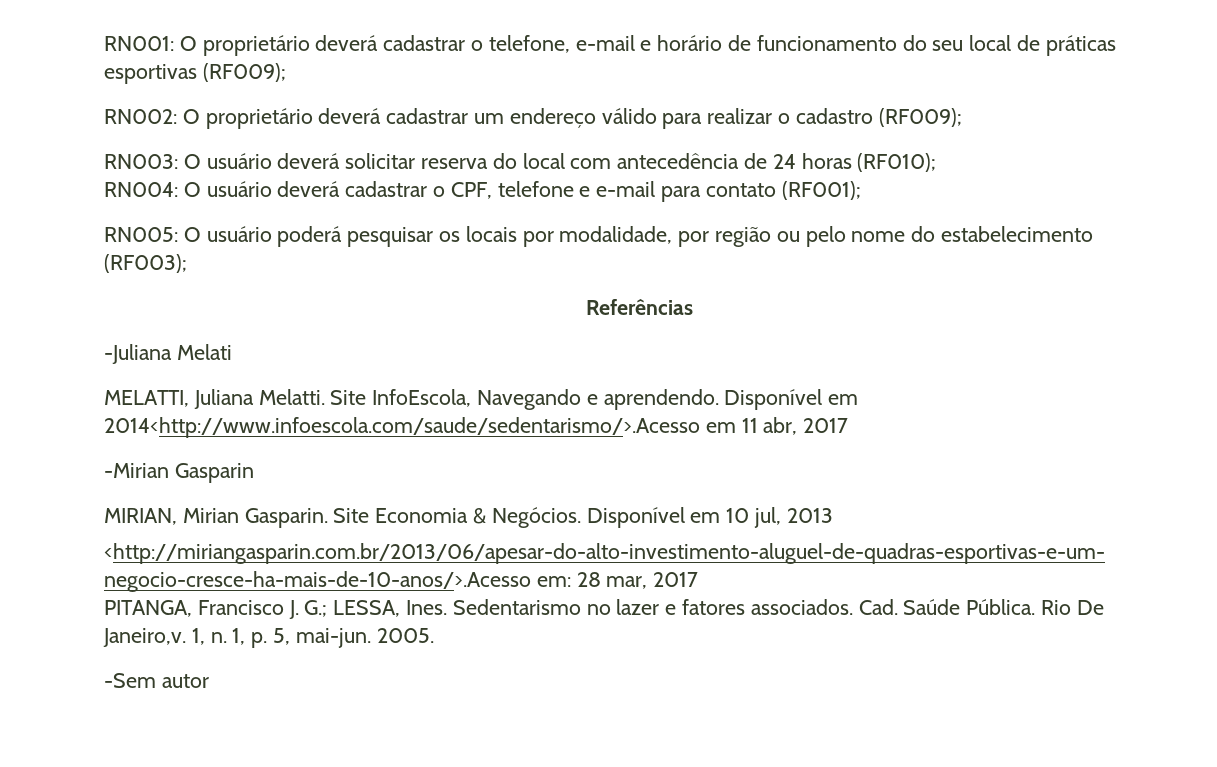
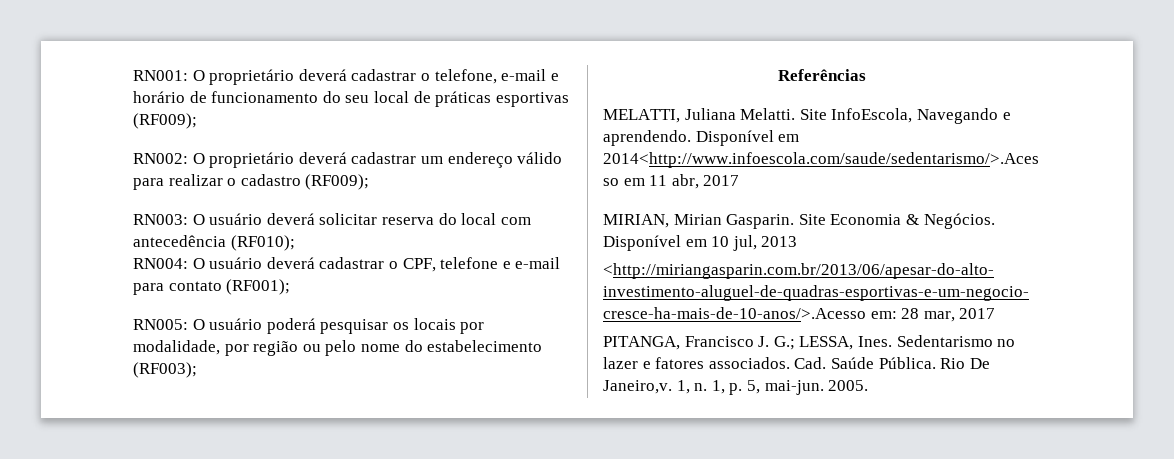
- RN003: O usuário deverá solicitar reserva do local com antecedência de 24 horas (RF010);
+ RN003: O usuário deverá solicitar reserva do local com antecedência (RF010);
- -Juliana Melati
- -Mirian Gasparin
- -Sem autor

